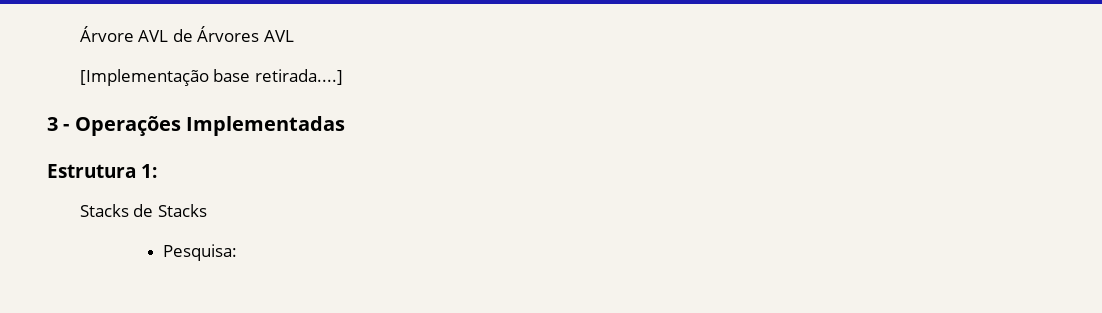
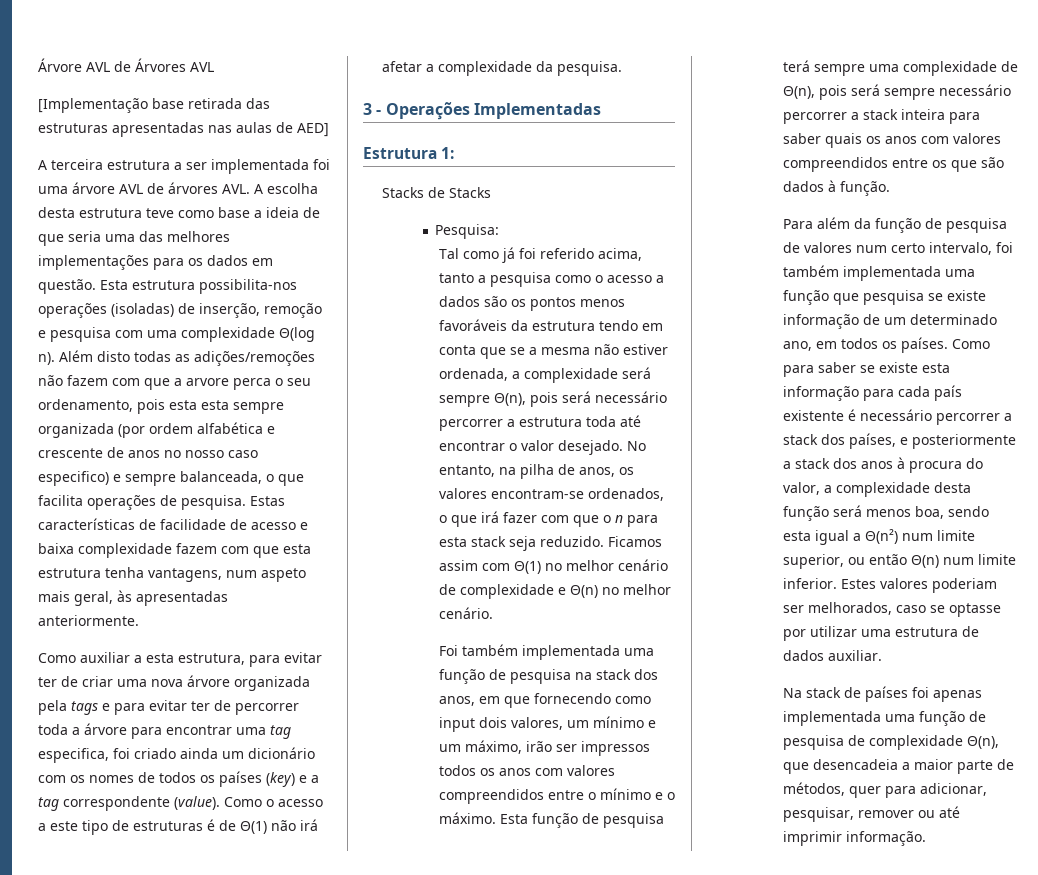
- [Implementação base retirada....]
+ [Implementação base retirada das estruturas apresentadas nas aulas de AED]
+ A terceira estrutura a ser implementada foi uma árvore AVL de árvores AVL. A escolha desta estrutura teve como base a ideia de que seria uma das melhores implementações para os dados em questão. Esta estrutura possibilita-nos operações (isoladas) de inserção, remoção e pesquisa com uma complexidade Θ(log n). Além disto todas as adições/remoções não fazem com que a arvore perca o seu ordenamento, pois esta esta sempre organizada (por ordem alfabética e crescente de anos no nosso caso especifico) e sempre balanceada, o que facilita operações de pesquisa. Estas características de facilidade de acesso e baixa complexidade fazem com que esta estrutura tenha vantagens, num aspeto mais geral, às apresentadas anteriormente.
+ Como auxiliar a esta estrutura, para evitar ter de criar uma nova árvore organizada pela tags e para evitar ter de percorrer toda a árvore para encontrar uma tag especifica, foi criado ainda um dicionário com os nomes de todos os países (key) e a tag correspondente (value). Como o acesso a este tipo de estruturas é de Θ(1) não irá afetar a complexidade da pesquisa.
+ Tal como já foi referido acima, tanto a pesquisa como o acesso a dados são os pontos menos favoráveis da estrutura tendo em conta que se a mesma não estiver ordenada, a complexidade será sempre Θ(n), pois será necessário percorrer a estrutura toda até encontrar o valor desejado. No entanto, na pilha de anos, os valores encontram-se ordenados, o que irá fazer com que o n para esta stack seja reduzido. Ficamos assim com Θ(1) no melhor cenário de complexidade e Θ(n) no melhor cenário.
+ Foi também implementada uma função de pesquisa na stack dos anos, em que fornecendo como input dois valores, um mínimo e um máximo, irão ser impressos todos os anos com valores compreendidos entre o mínimo e o máximo. Esta função de pesquisa terá sempre uma complexidade de Θ(n), pois será sempre necessário percorrer a stack inteira para saber quais os anos com valores compreendidos entre os que são dados à função.
+ Para além da função de pesquisa de valores num certo intervalo, foi também implementada uma função que pesquisa se existe informação de um determinado ano, em todos os países. Como para saber se existe esta informação para cada país existente é necessário percorrer a stack dos países, e posteriormente a stack dos anos à procura do valor, a complexidade desta função será menos boa, sendo esta igual a Θ(n²) num limite superior, ou então Θ(n) num limite inferior. Estes valores poderiam ser melhorados, caso se optasse por utilizar uma estrutura de dados auxiliar.
+ Na stack de países foi apenas implementada uma função de pesquisa de complexidade Θ(n), que desencadeia a maior parte de métodos, quer para adicionar, pesquisar, remover ou até imprimir informação.

